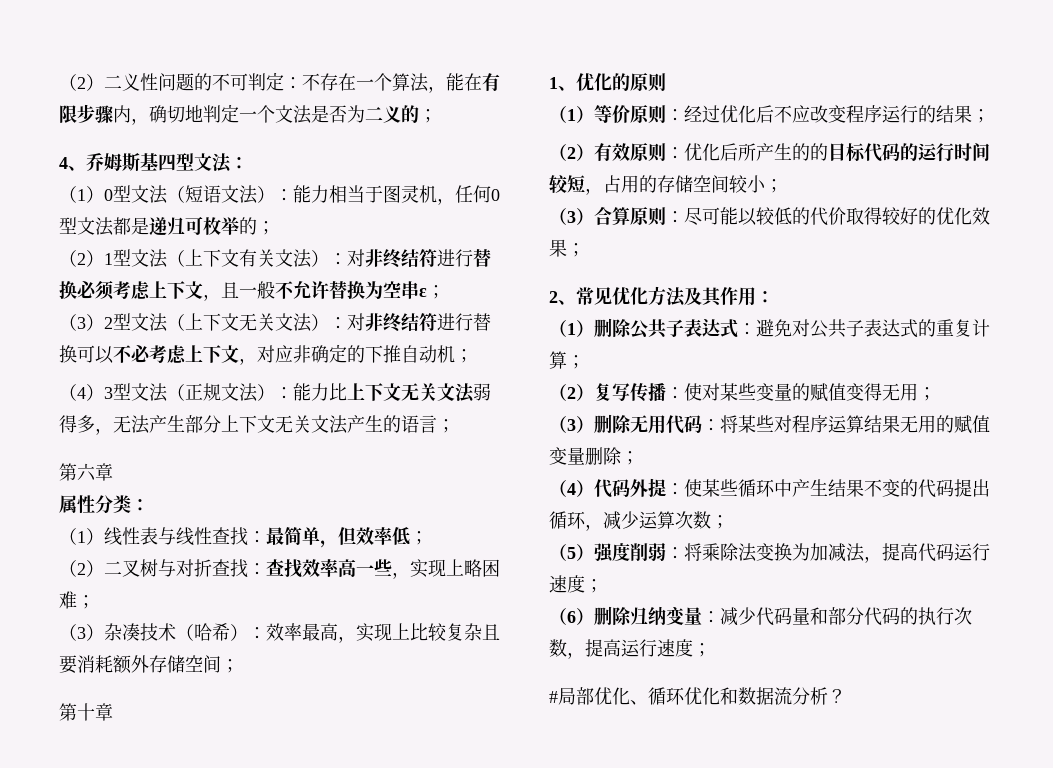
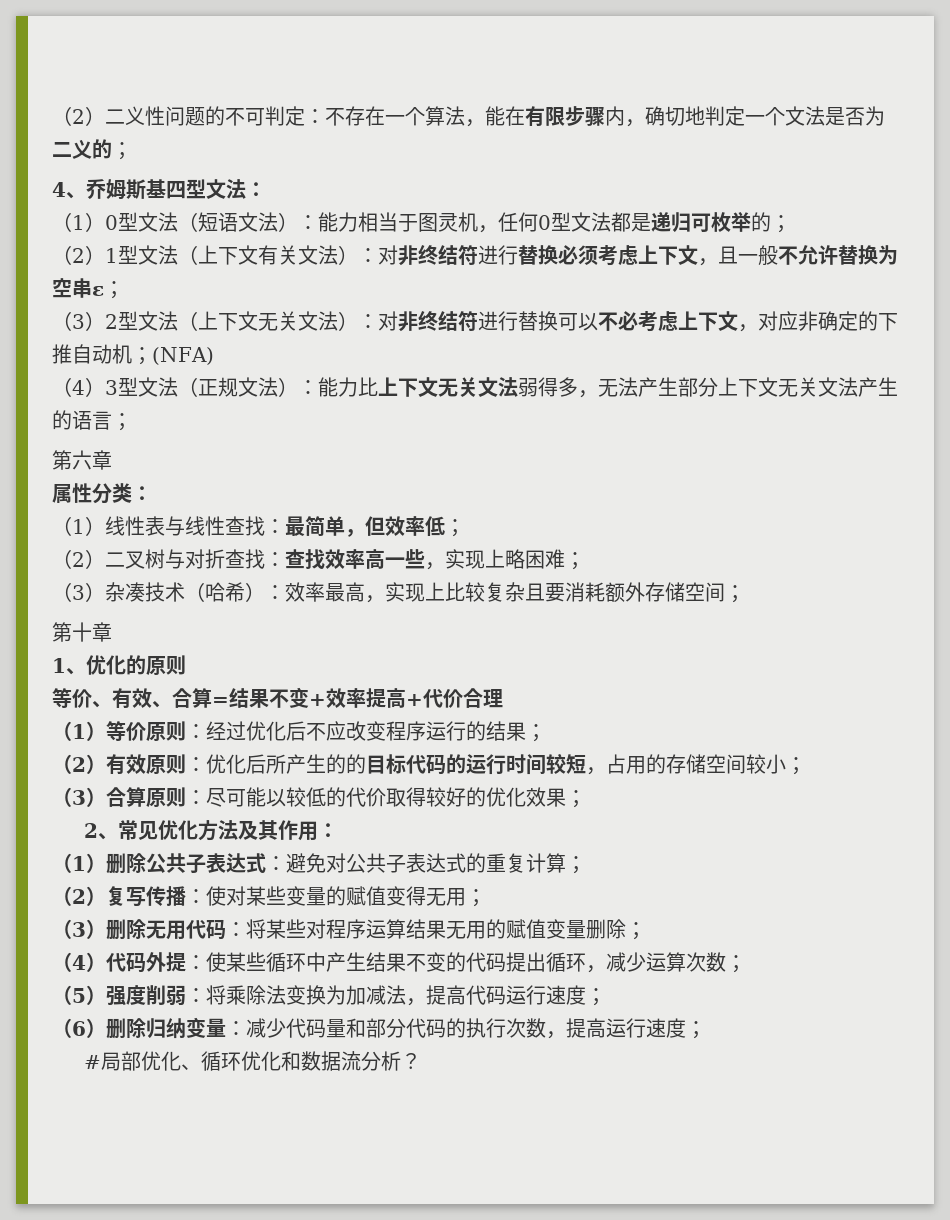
- （3）2型文法（上下文无关文法）：对非终结符进行替换可以不必考虑上下文，对应非确定的下推自动机；
+ （3）2型文法（上下文无关文法）：对非终结符进行替换可以不必考虑上下文，对应非确定的下推自动机；(NFA)
+ 等价、有效、合算=结果不变+效率提高+代价合理

